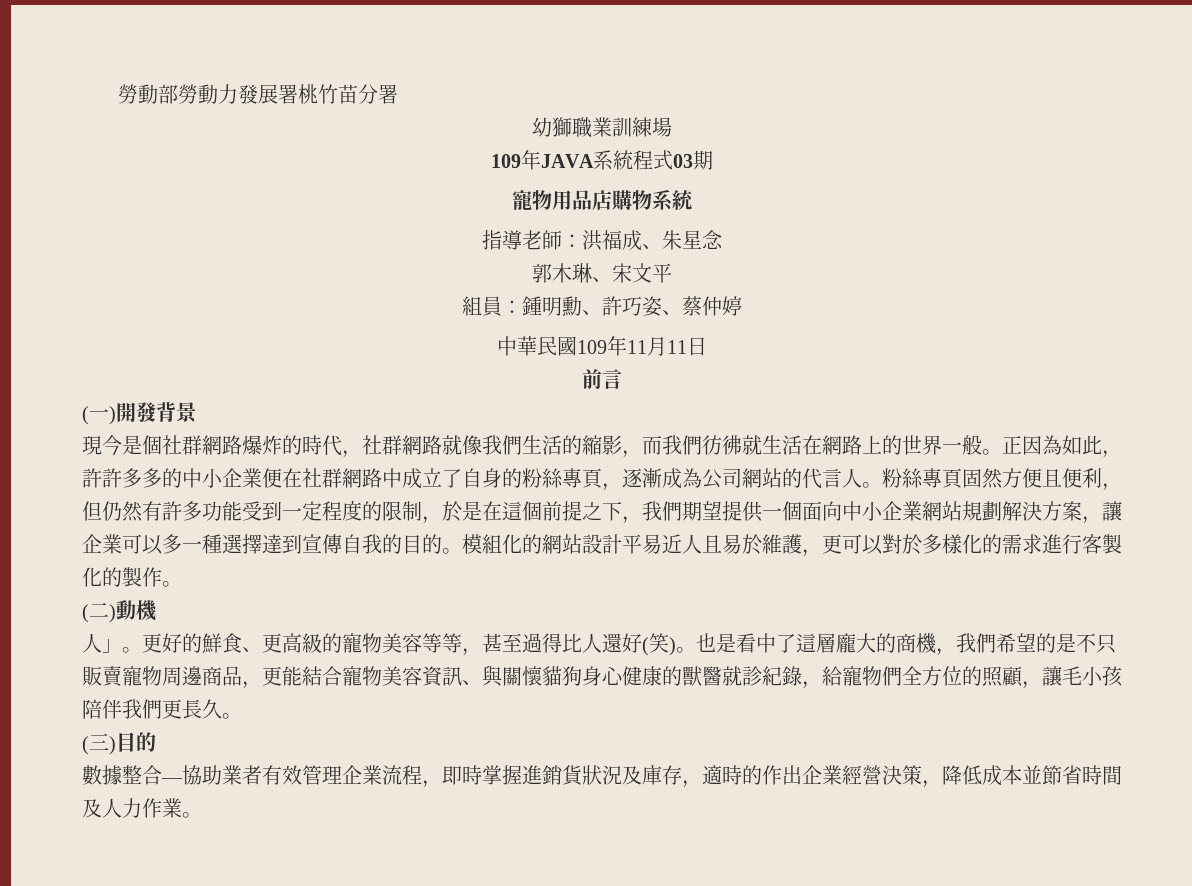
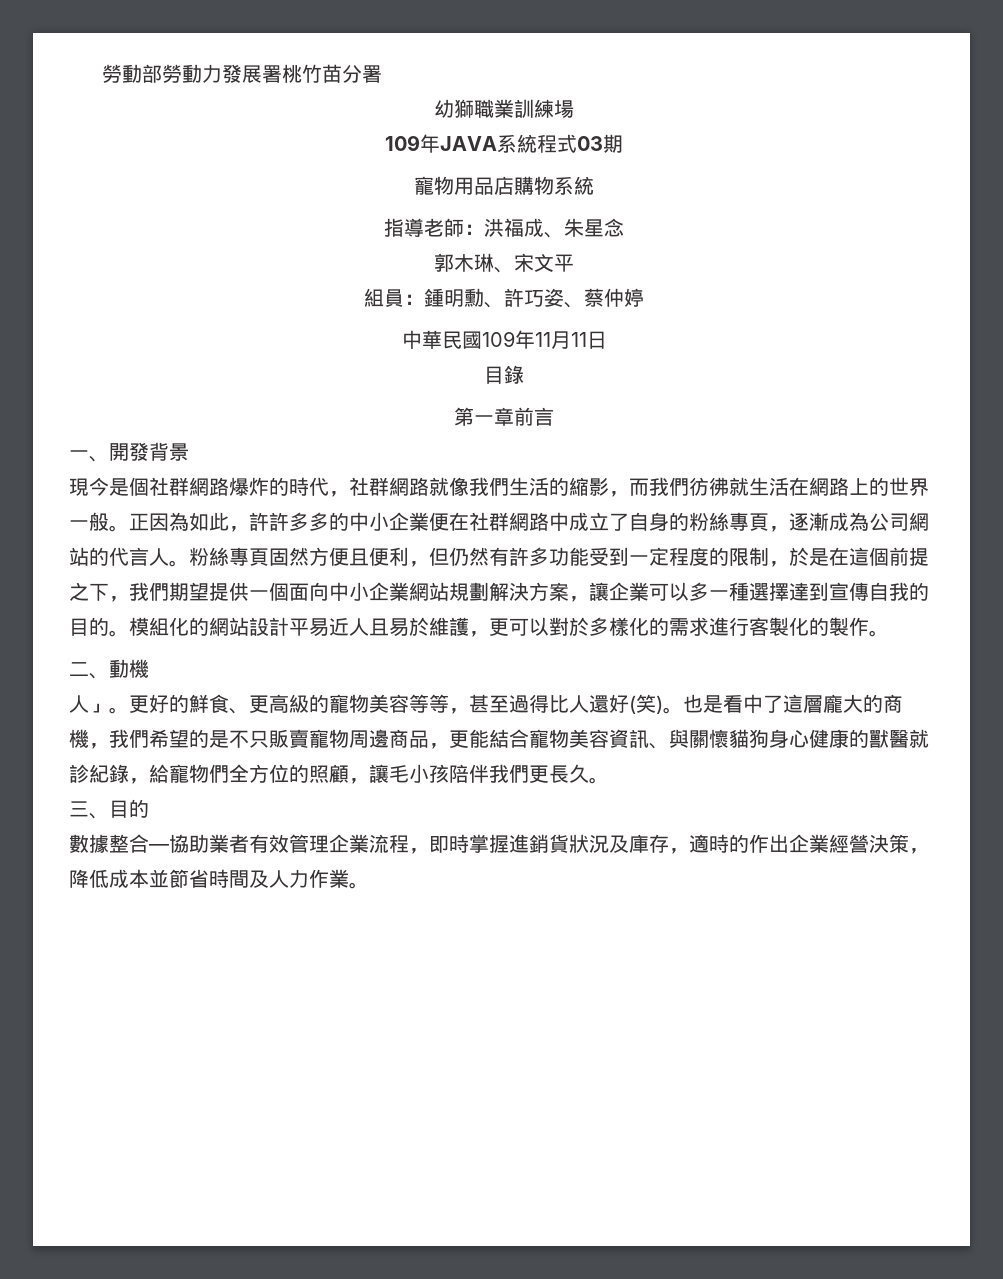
- 前言
+ 目錄
+ 第一章前言
- (一)開發背景
+ 一、開發背景
- (二)動機
+ 二、動機
- (三)目的
+ 三、目的

